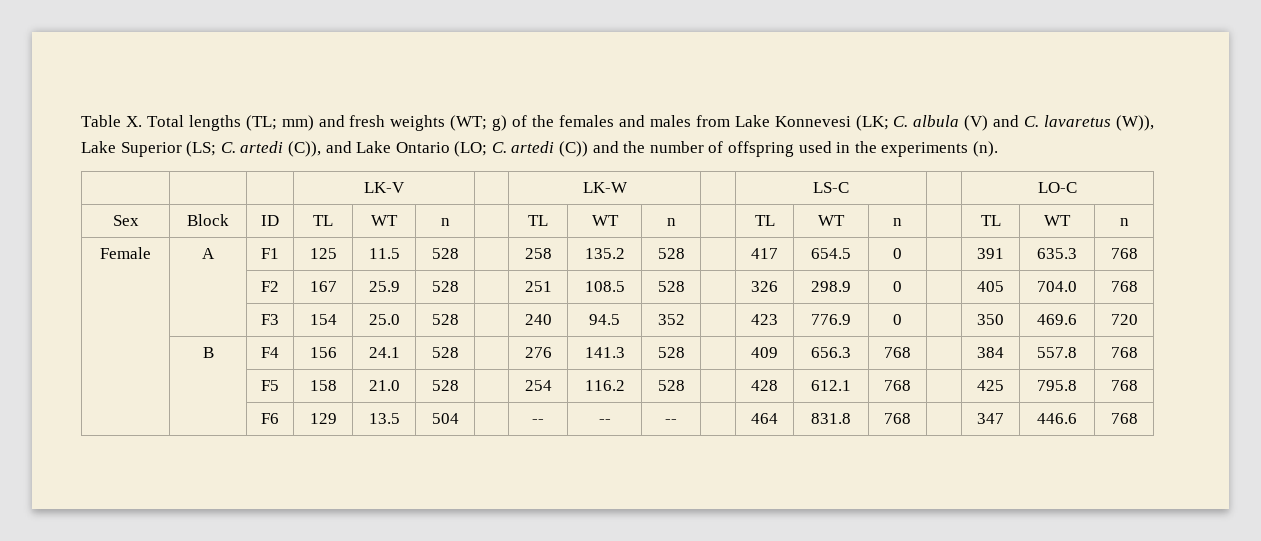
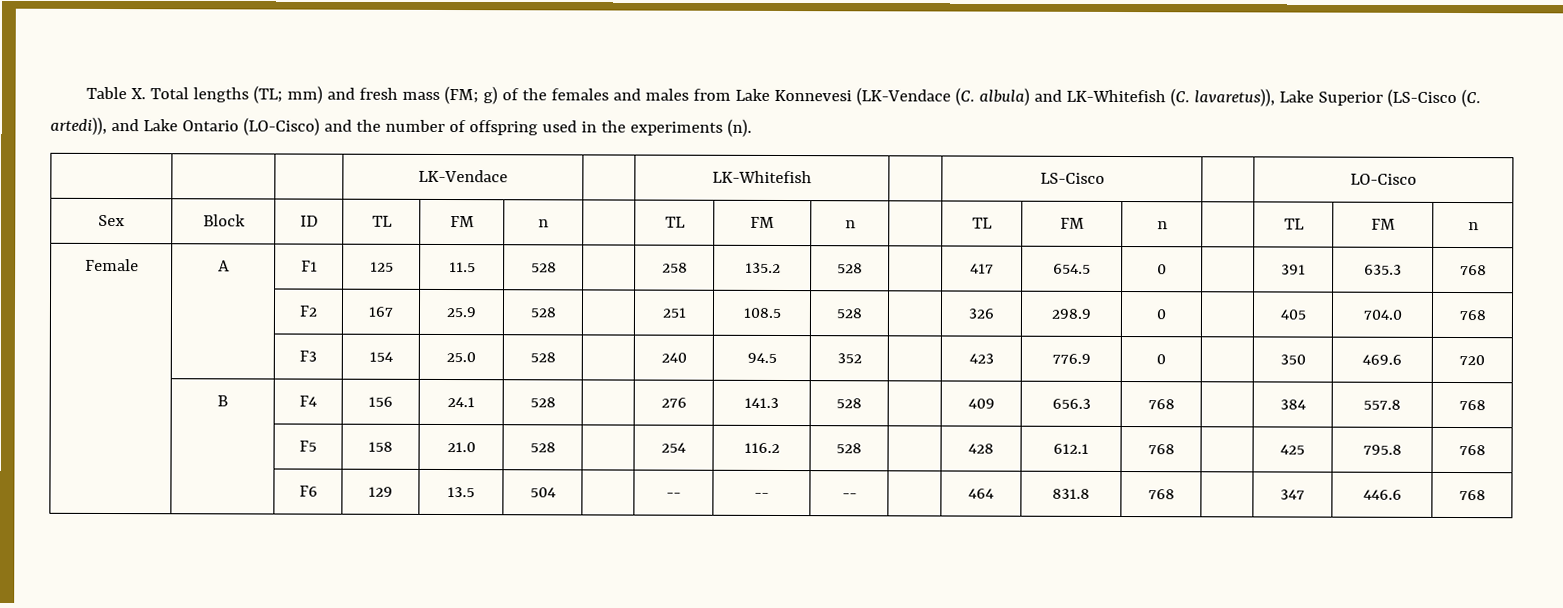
- Table X. Total lengths (TL; mm) and fresh weights (WT; g) of the females and males from Lake Konnevesi (LK; C. albula (V) and C. lavaretus (W)), Lake Superior (LS; C. artedi (C)), and Lake Ontario (LO; C. artedi (C)) and the number of offspring used in the experiments (n).
+ Table X. Total lengths (TL; mm) and fresh mass (FM; g) of the females and males from Lake Konnevesi (LK-Vendace (C. albula) and LK-Whitefish (C. lavaretus)), Lake Superior (LS-Cisco (C. artedi)), and Lake Ontario (LO-Cisco) and the number of offspring used in the experiments (n).
- | | | LK-V | | LK-W | | LS-C | | LO-C
+ | | | LK-Vendace | | LK-Whitefish | | LS-Cisco | | LO-Cisco
- Sex | Block | ID | TL | WT | n | | TL | WT | n | | TL | WT | n | | TL | WT | n
+ Sex | Block | ID | TL | FM | n | | TL | FM | n | | TL | FM | n | | TL | FM | n

